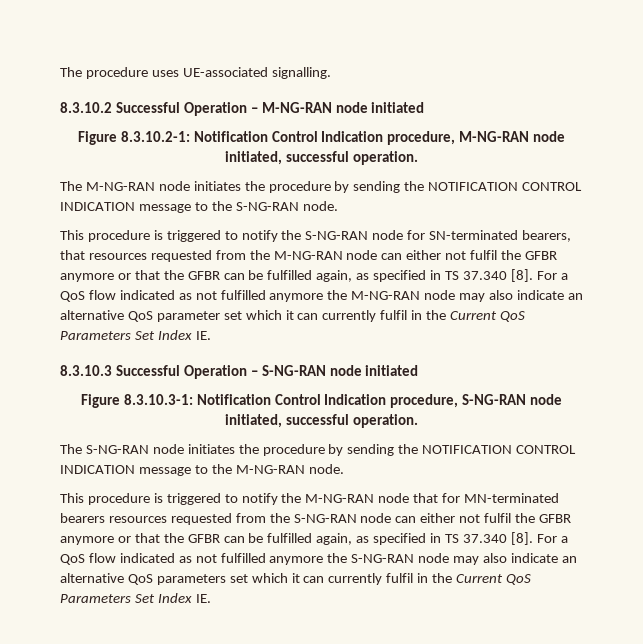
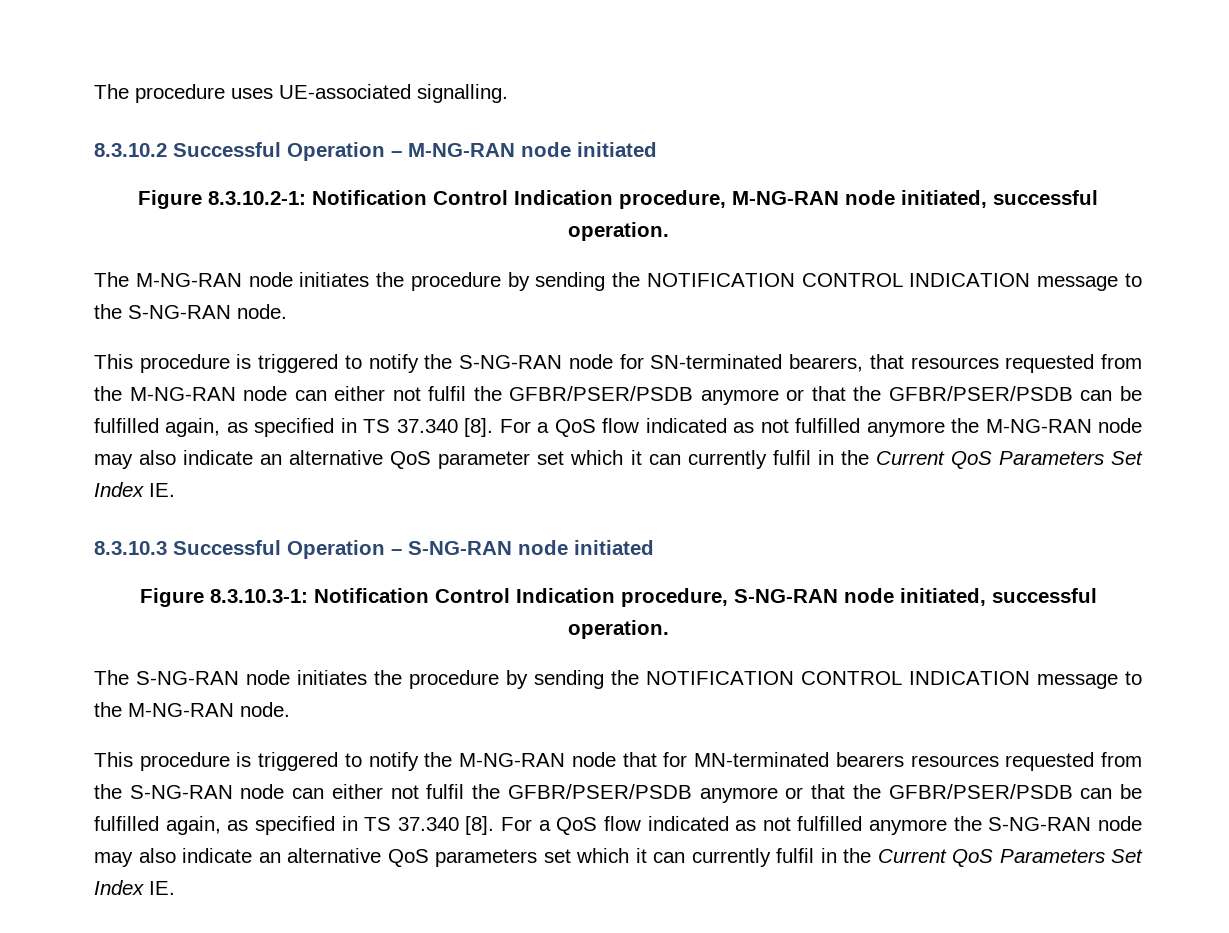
- This procedure is triggered to notify the S-NG-RAN node for SN-terminated bearers, that resources requested from the M-NG-RAN node can either not fulfil the GFBR anymore or that the GFBR can be fulfilled again, as specified in TS 37.340 [8].
+ This procedure is triggered to notify the S-NG-RAN node for SN-terminated bearers, that resources requested from the M-NG-RAN node can either not fulfil the GFBR/PSER/PSDB anymore or that the GFBR/PSER/PSDB can be fulfilled again, as specified in TS 37.340 [8].
- This procedure is triggered to notify the M-NG-RAN node that for MN-terminated bearers resources requested from the S-NG-RAN node can either not fulfil the GFBR anymore or that the GFBR can be fulfilled again, as specified in TS 37.340 [8].
+ This procedure is triggered to notify the M-NG-RAN node that for MN-terminated bearers resources requested from the S-NG-RAN node can either not fulfil the GFBR/PSER/PSDB anymore or that the GFBR/PSER/PSDB can be fulfilled again, as specified in TS 37.340 [8].

